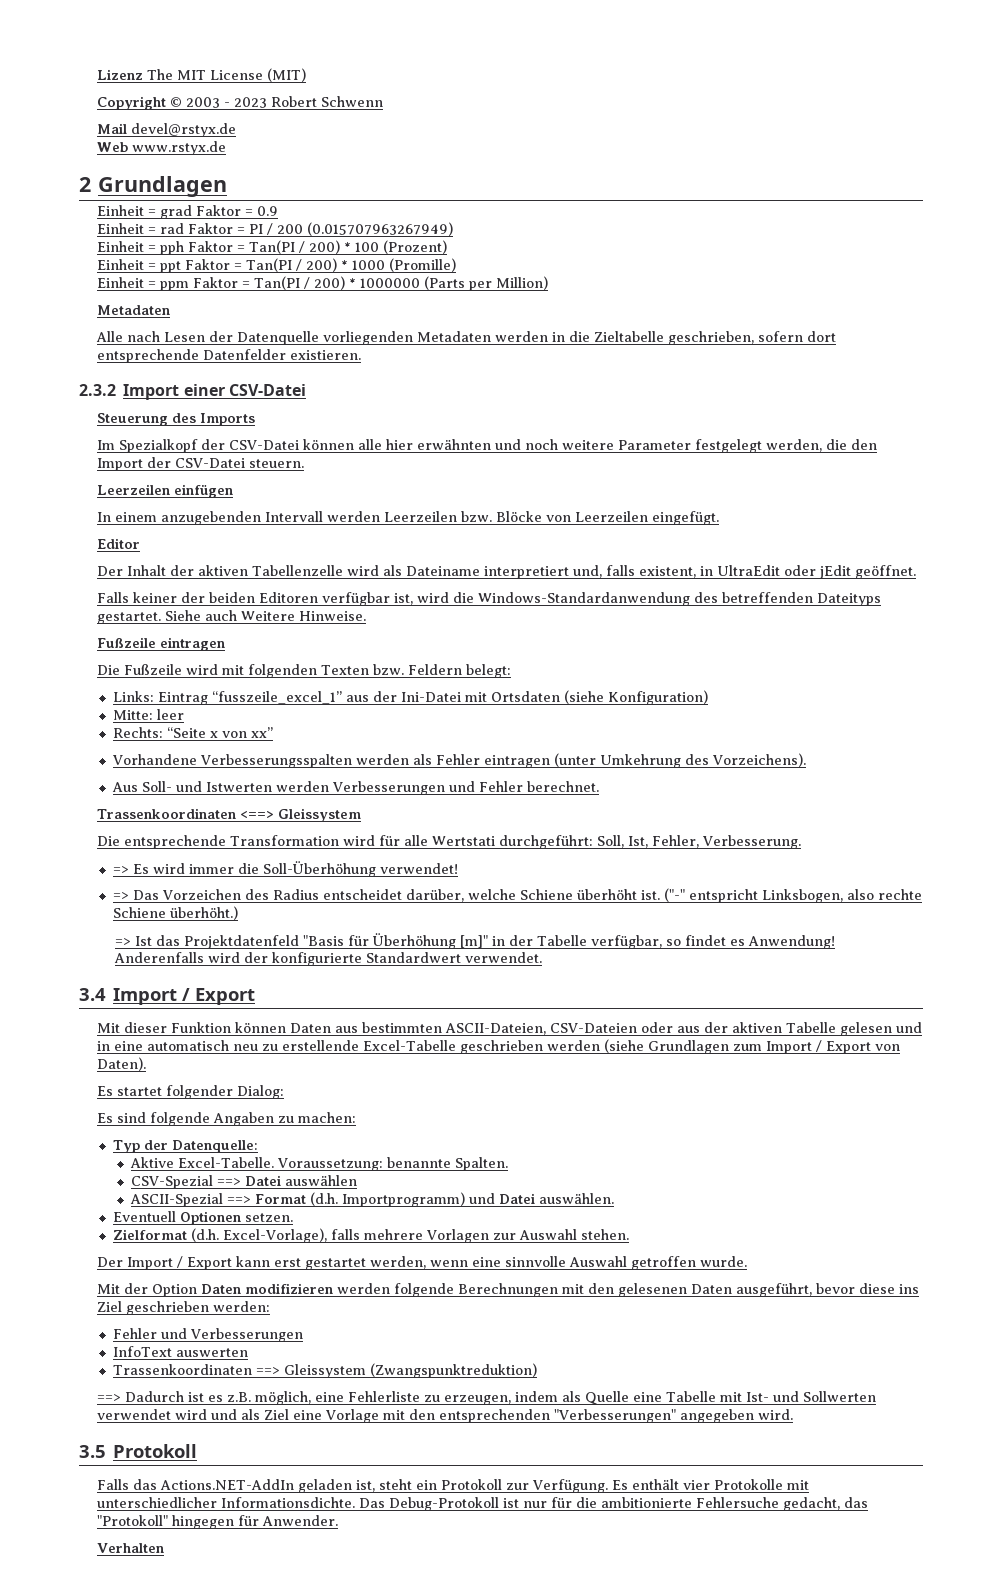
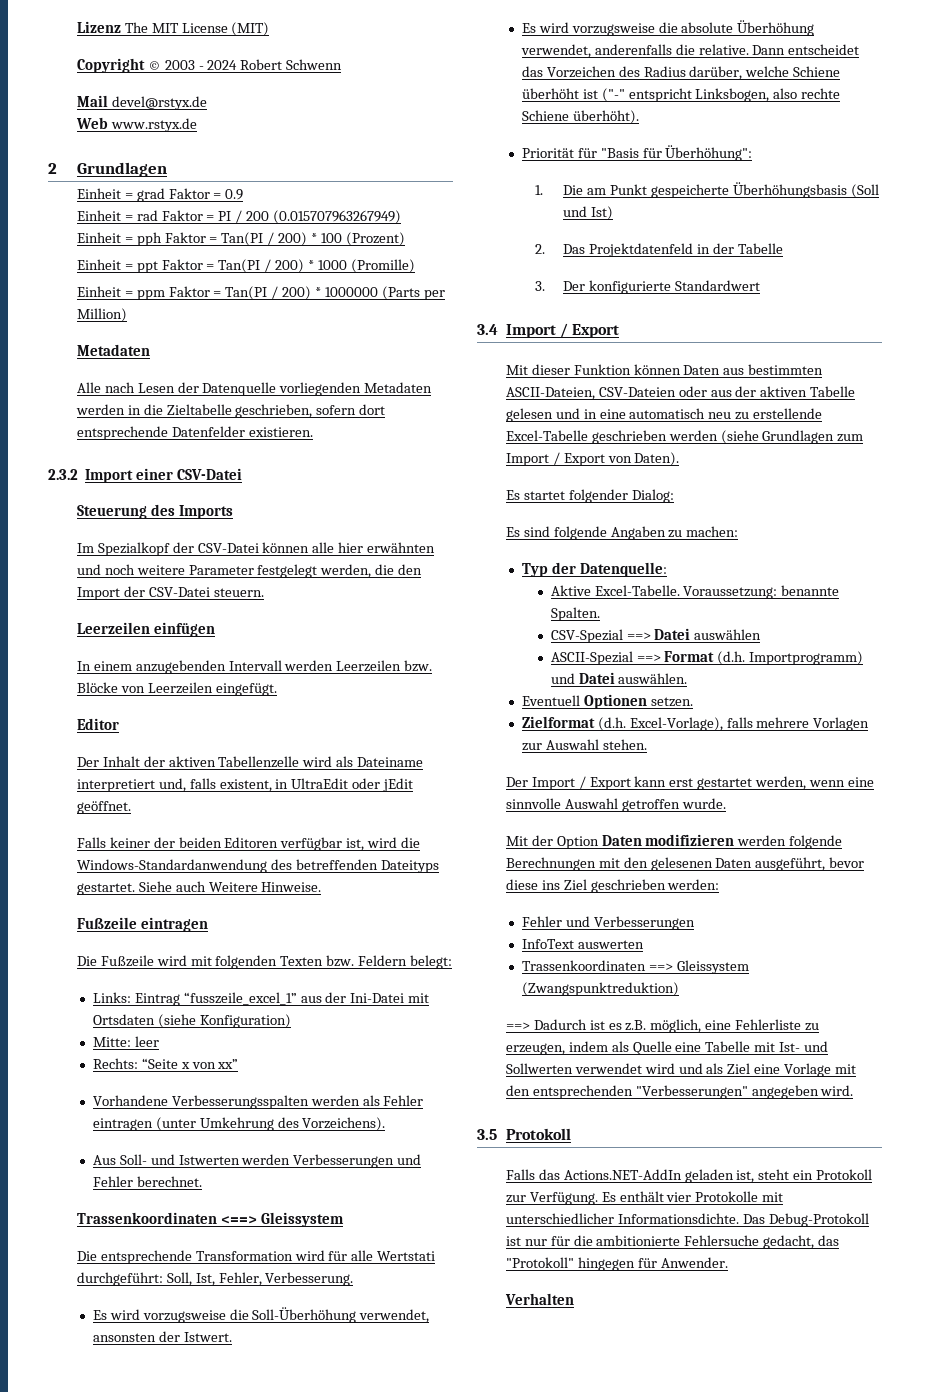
- Copyright © 2003 - 2023 Robert Schwenn
+ Copyright © 2003 - 2024 Robert Schwenn
- => Es wird immer die Soll-Überhöhung verwendet!
- => Das Vorzeichen des Radius entscheidet darüber, welche Schiene überhöht ist. ("-" entspricht Linksbogen, also rechte Schiene überhöht.)
- => Ist das Projektdatenfeld "Basis für Überhöhung [m]" in der Tabelle verfügbar, so findet es Anwendung! Anderenfalls wird der konfigurierte Standardwert verwendet.
+ Es wird vorzugsweise die Soll-Überhöhung verwendet, ansonsten der Istwert.
+ Es wird vorzugsweise die absolute Überhöhung verwendet, anderenfalls die relative. Dann entscheidet das Vorzeichen des Radius darüber, welche Schiene überhöht ist ("-" entspricht Linksbogen, also rechte Schiene überhöht).
+ Priorität für "Basis für Überhöhung":
+ 1. Die am Punkt gespeicherte Überhöhungsbasis (Soll und Ist)
+ 2. Das Projektdatenfeld in der Tabelle
+ 3. Der konfigurierte Standardwert

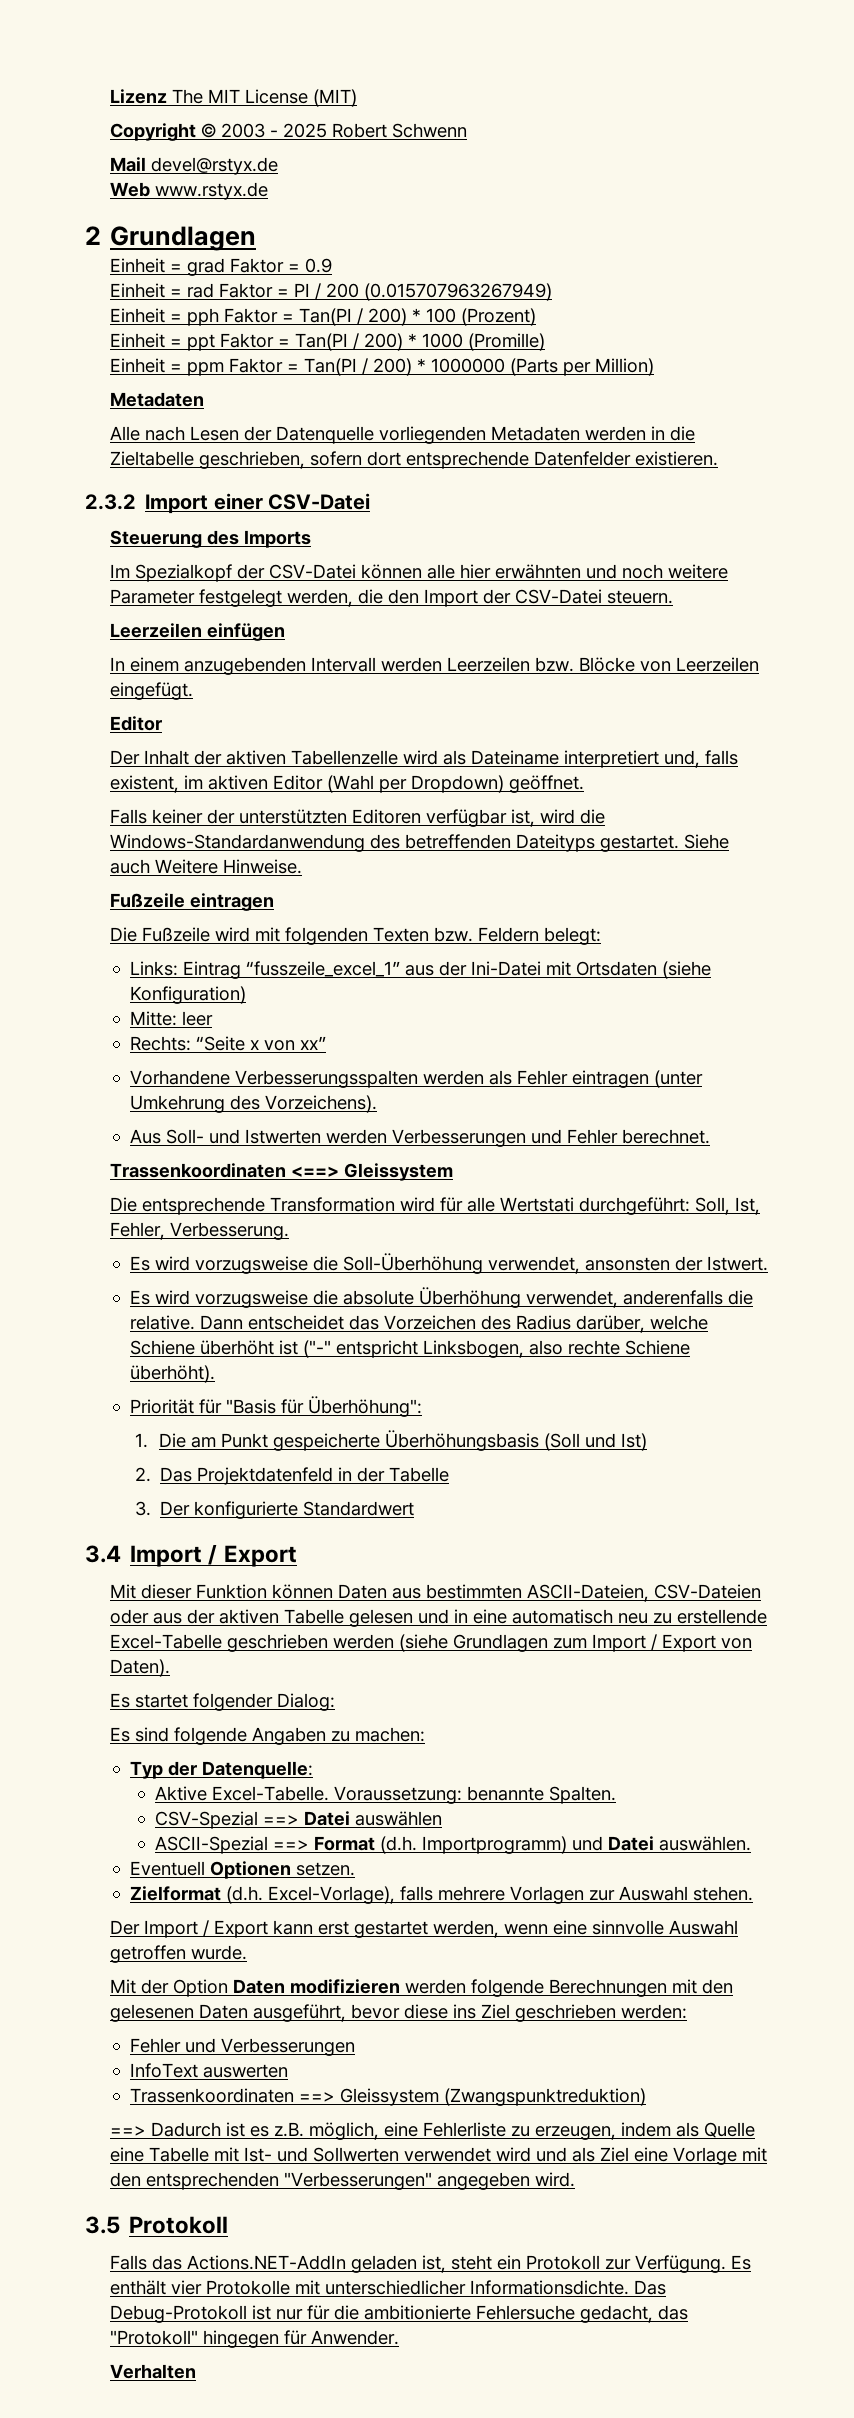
- Copyright © 2003 - 2024 Robert Schwenn
+ Copyright © 2003 - 2025 Robert Schwenn
- Der Inhalt der aktiven Tabellenzelle wird als Dateiname interpretiert und, falls existent, in UltraEdit oder jEdit geöffnet.
+ Der Inhalt der aktiven Tabellenzelle wird als Dateiname interpretiert und, falls existent, im aktiven Editor (Wahl per Dropdown) geöffnet.
- Falls keiner der beiden Editoren verfügbar ist, wird die Windows-Standardanwendung des betreffenden Dateityps gestartet.
+ Falls keiner der unterstützten Editoren verfügbar ist, wird die Windows-Standardanwendung des betreffenden Dateityps gestartet.

